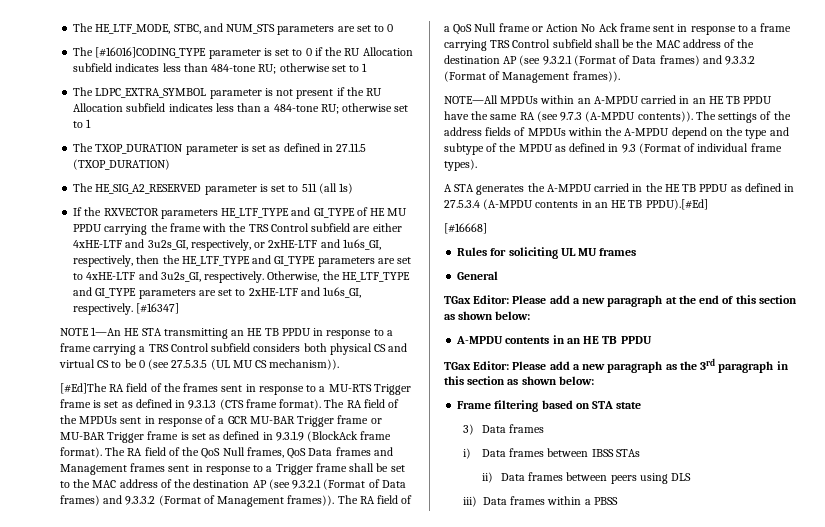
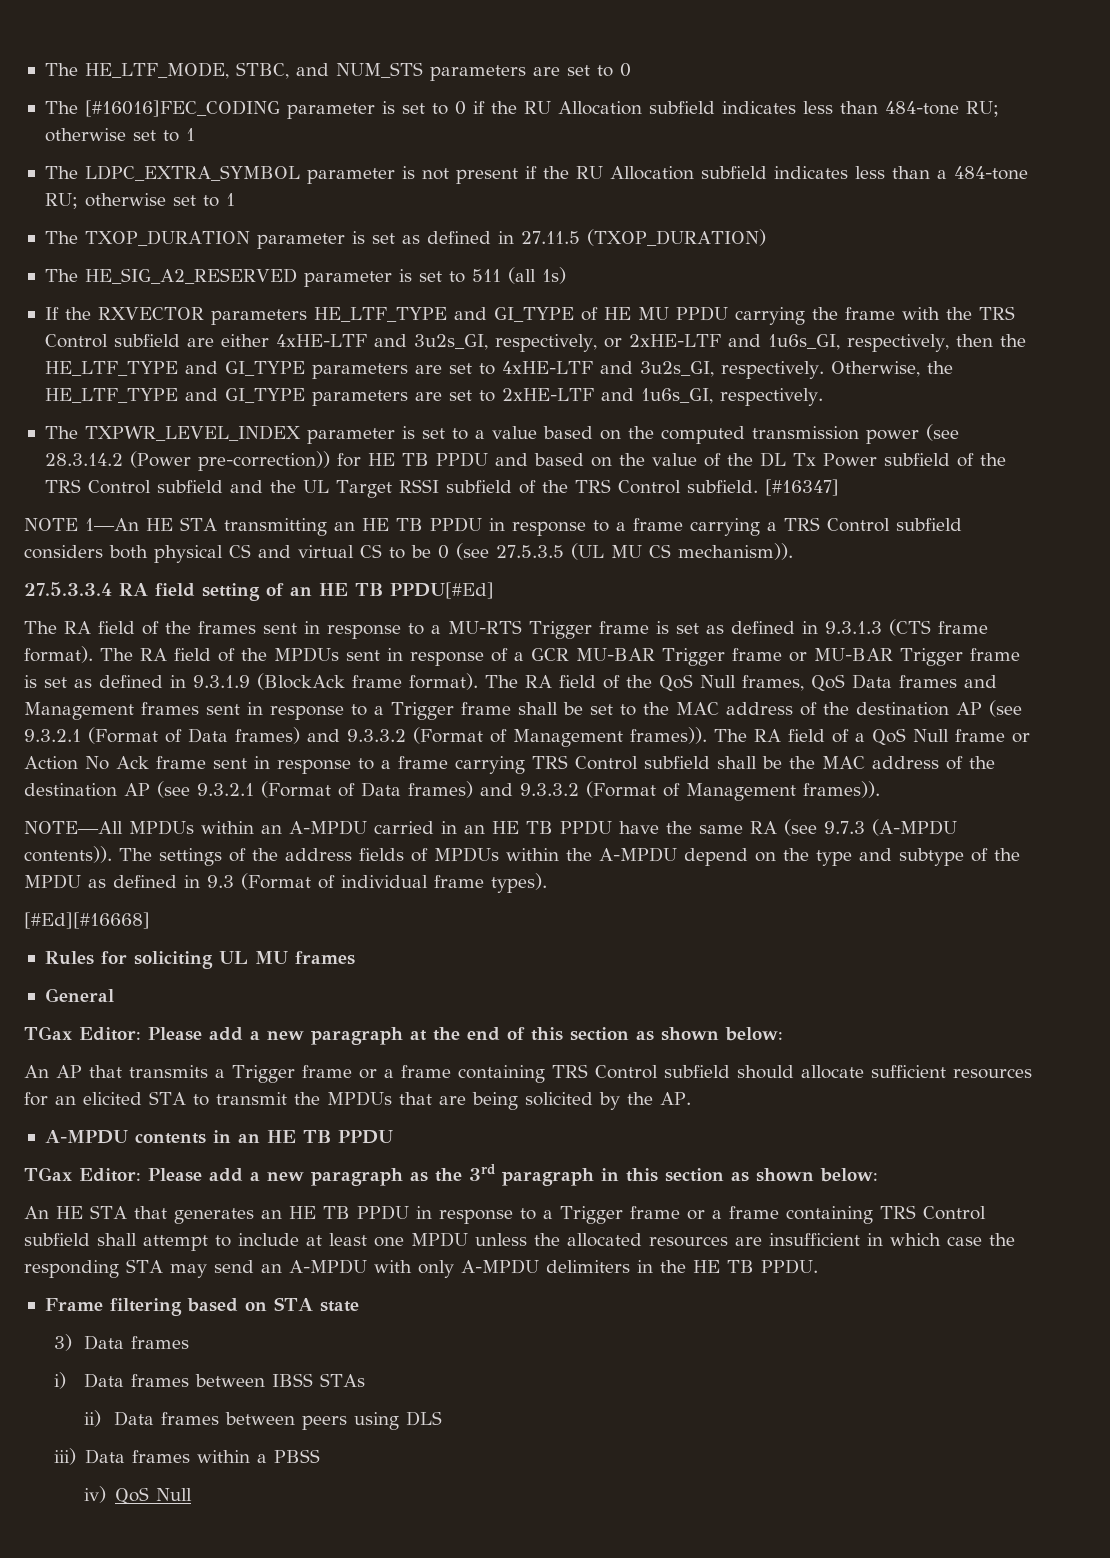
- The [#16016]CODING_TYPE parameter is set to 0 if the RU Allocation subfield indicates less than 484-tone RU; otherwise set to 1
+ The [#16016]FEC_CODING parameter is set to 0 if the RU Allocation subfield indicates less than 484-tone RU; otherwise set to 1
- Otherwise, the HE_LTF_TYPE and GI_TYPE parameters are set to 2xHE-LTF and 1u6s_GI, respectively. [#16347]
+ Otherwise, the HE_LTF_TYPE and GI_TYPE parameters are set to 2xHE-LTF and 1u6s_GI, respectively.
+ The TXPWR_LEVEL_INDEX parameter is set to a value based on the computed transmission power (see 28.3.14.2 (Power pre-correction)) for HE TB PPDU and based on the value of the DL Tx Power subfield of the TRS Control subfield and the UL Target RSSI subfield of the TRS Control subfield. [#16347]
- [#Ed]The RA field of the frames sent in response to a MU-RTS Trigger frame is set as defined in 9.3.1.3 (CTS frame format).
+ 27.5.3.3.4 RA field setting of an HE TB PPDU[#Ed]
+ The RA field of the frames sent in response to a MU-RTS Trigger frame is set as defined in 9.3.1.3 (CTS frame format).
- A STA generates the A-MPDU carried in the HE TB PPDU as defined in 27.5.3.4 (A-MPDU contents in an HE TB PPDU).[#Ed]
- [#16668]
+ [#Ed][#16668]
+ An AP that transmits a Trigger frame or a frame containing TRS Control subfield should allocate sufficient resources for an elicited STA to transmit the MPDUs that are being solicited by the AP.
+ An HE STA that generates an HE TB PPDU in response to a Trigger frame or a frame containing TRS Control subfield shall attempt to include at least one MPDU unless the allocated resources are insufficient in which case the responding STA may send an A-MPDU with only A-MPDU delimiters in the HE TB PPDU.
+ iv) QoS Null

